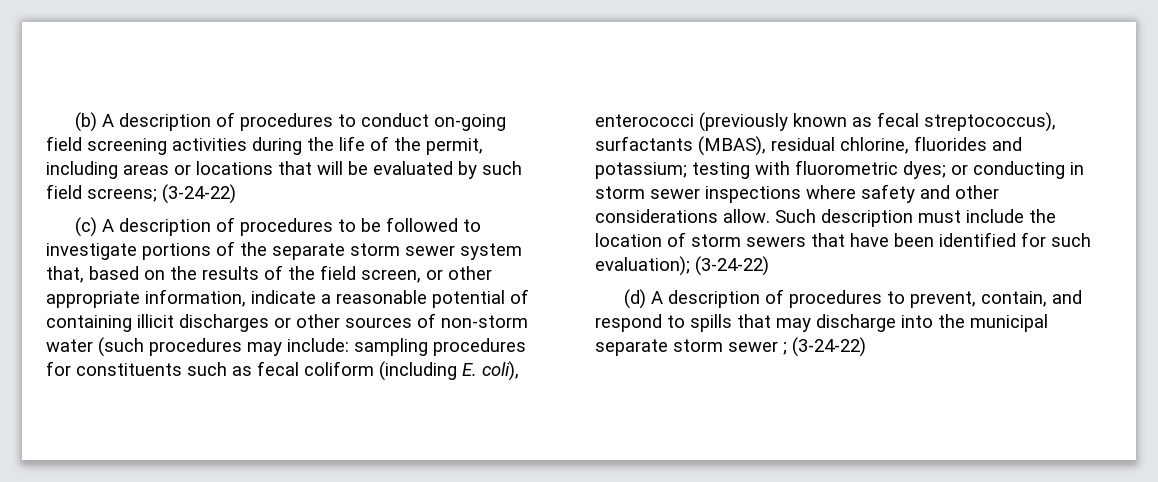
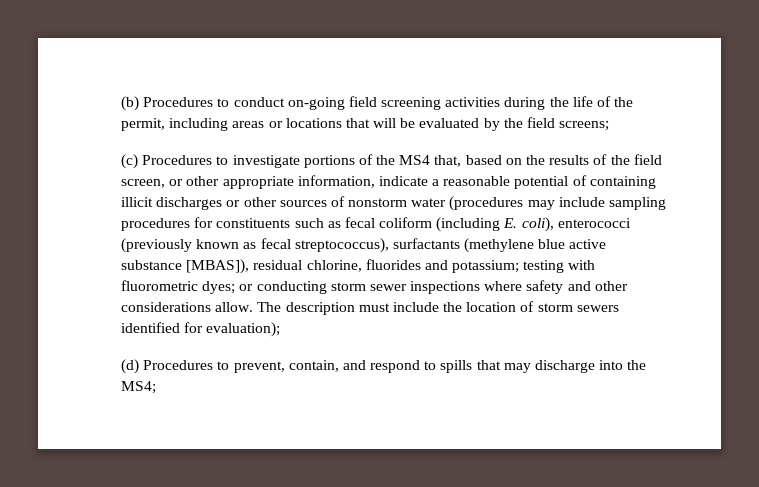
- (b) A description of procedures to conduct on-going field screening activities during the life of the permit, including areas or locations that will be evaluated by such field screens; (3-24-22)
+ (b) Procedures to conduct on-going field screening activities during the life of the permit, including areas or locations that will be evaluated by the field screens;
- (c) A description of procedures to be followed to investigate portions of the separate storm sewer system that, based on the results of the field screen, or other appropriate information, indicate a reasonable potential of containing illicit discharges or other sources of non-storm water (such procedures may include: sampling procedures for constituents such as fecal coliform (including E. coli), enterococci (previously known as fecal streptococcus), surfactants (MBAS), residual chlorine, fluorides and potassium;
+ (c) Procedures to investigate portions of the MS4 that, based on the results of the field screen, or other appropriate information, indicate a reasonable potential of containing illicit discharges or other sources of nonstorm water (procedures may include sampling procedures for constituents such as fecal coliform (including E. coli), enterococci (previously known as fecal streptococcus), surfactants (methylene blue active substance [MBAS]), residual chlorine, fluorides and potassium;
- or conducting in storm sewer inspections where safety and other considerations allow.
+ or conducting storm sewer inspections where safety and other considerations allow.
- Such description must include the location of storm sewers that have been identified for such evaluation); (3-24-22)
+ The description must include the location of storm sewers identified for evaluation);
- (d) A description of procedures to prevent, contain, and respond to spills that may discharge into the municipal separate storm sewer ; (3-24-22)
+ (d) Procedures to prevent, contain, and respond to spills that may discharge into the MS4;

